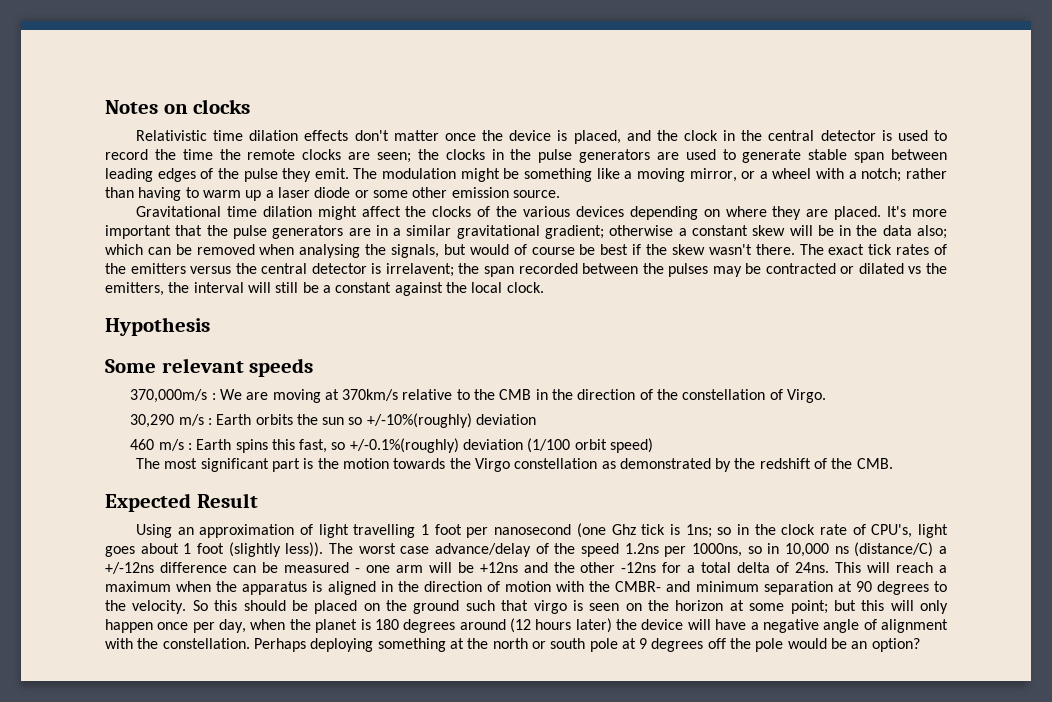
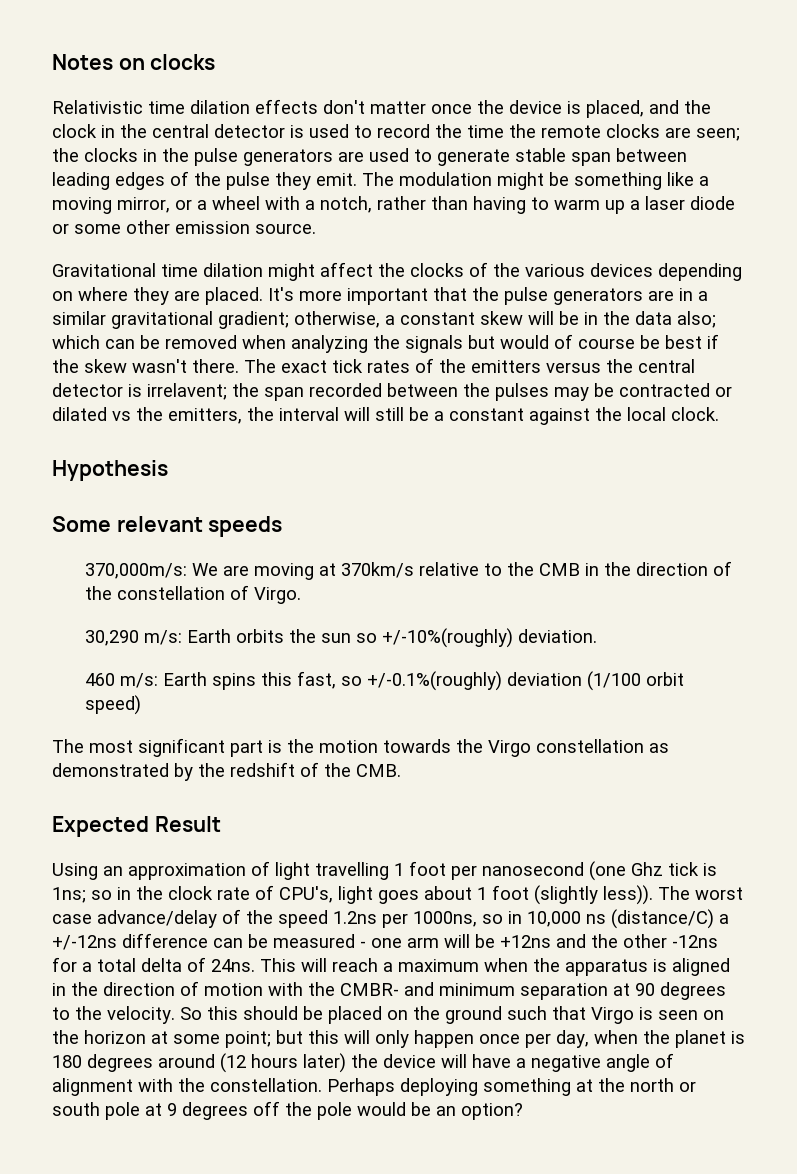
- The modulation might be something like a moving mirror, or a wheel with a notch; rather than having to warm up a laser diode or some other emission source.
+ The modulation might be something like a moving mirror, or a wheel with a notch, rather than having to warm up a laser diode or some other emission source.
- It's more important that the pulse generators are in a similar gravitational gradient; otherwise a constant skew will be in the data also; which can be removed when analysing the signals, but would of course be best if the skew wasn't there.
+ It's more important that the pulse generators are in a similar gravitational gradient; otherwise, a constant skew will be in the data also; which can be removed when analyzing the signals but would of course be best if the skew wasn't there.
- 370,000m/s : We are moving at 370km/s relative to the CMB in the direction of the constellation of Virgo.
+ 370,000m/s: We are moving at 370km/s relative to the CMB in the direction of the constellation of Virgo.
- 30,290 m/s : Earth orbits the sun so +/-10%(roughly) deviation
+ 30,290 m/s: Earth orbits the sun so +/-10%(roughly) deviation.
- 460 m/s : Earth spins this fast, so +/-0.1%(roughly) deviation (1/100 orbit speed)
+ 460 m/s: Earth spins this fast, so +/-0.1%(roughly) deviation (1/100 orbit speed)
- So this should be placed on the ground such that virgo is seen on the horizon at some point; but this will only happen once per day, when the planet is 180 degrees around (12 hours later) the device will have a negative angle of alignment with the constellation.
+ So this should be placed on the ground such that Virgo is seen on the horizon at some point; but this will only happen once per day, when the planet is 180 degrees around (12 hours later) the device will have a negative angle of alignment with the constellation.

